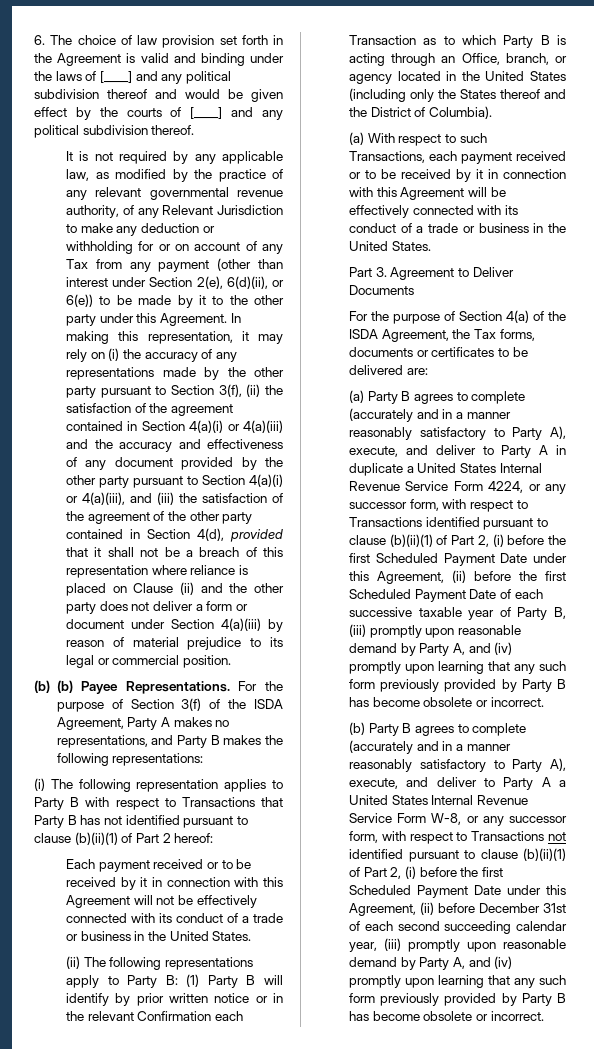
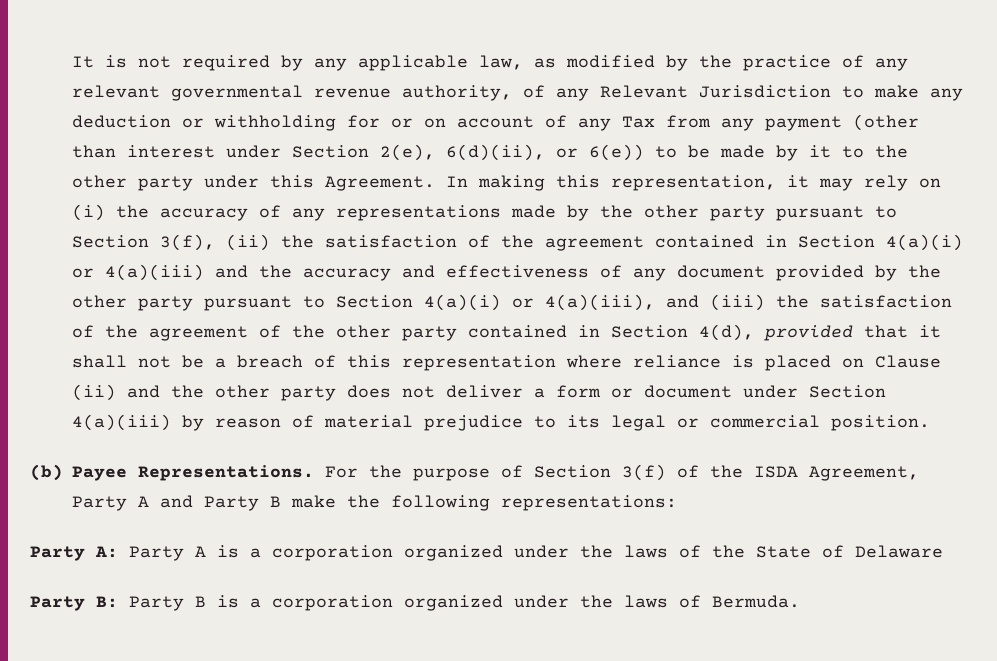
- 6. The choice of law provision set forth in the Agreement is valid and binding under the laws of [____] and any political subdivision thereof and would be given effect by the courts of [____] and any political subdivision thereof.
- (b) (b) Payee Representations.
+ (b) Payee Representations.
- For the purpose of Section 3(f) of the ISDA Agreement, Party A makes no representations, and Party B makes the following representations:
+ For the purpose of Section 3(f) of the ISDA Agreement, Party A and Party B make the following representations:
- (i) The following representation applies to Party B with respect to Transactions that Party B has not identified pursuant to clause (b)(ii)(1) of Part 2 hereof:
- Each payment received or to be received by it in connection with this Agreement will not be effectively connected with its conduct of a trade or business in the United States.
- (ii) The following representations apply to Party B: (1) Party B will identify by prior written notice or in the relevant Confirmation each Transaction as to which Party B is acting through an Office, branch, or agency located in the United States (including only the States thereof and the District of Columbia).
- (a) With respect to such Transactions, each payment received or to be received by it in connection with this Agreement will be effectively connected with its conduct of a trade or business in the United States.
- Part 3. Agreement to Deliver Documents
- For the purpose of Section 4(a) of the ISDA Agreement, the Tax forms, documents or certificates to be delivered are:
- (a) Party B agrees to complete (accurately and in a manner reasonably satisfactory to Party A), execute, and deliver to Party A in duplicate a United States Internal Revenue Service Form 4224, or any successor form, with respect to Transactions identified pursuant to clause (b)(ii)(1) of Part 2, (i) before the first Scheduled Payment Date under this Agreement, (ii) before the first Scheduled Payment Date of each successive taxable year of Party B, (iii) promptly upon reasonable demand by Party A, and (iv) promptly upon learning that any such form previously provided by Party B has become obsolete or incorrect.
- (b) Party B agrees to complete (accurately and in a manner reasonably satisfactory to Party A), execute, and deliver to Party A a United States Internal Revenue Service Form W-8, or any successor form, with respect to Transactions not identified pursuant to clause (b)(ii)(1) of Part 2, (i) before the first Scheduled Payment Date under this Agreement, (ii) before December 31st of each second succeeding calendar year, (iii) promptly upon reasonable demand by Party A, and (iv) promptly upon learning that any such form previously provided by Party B has become obsolete or incorrect.
+ Party A: Party A is a corporation organized under the laws of the State of Delaware
+ Party B: Party B is a corporation organized under the laws of Bermuda.

